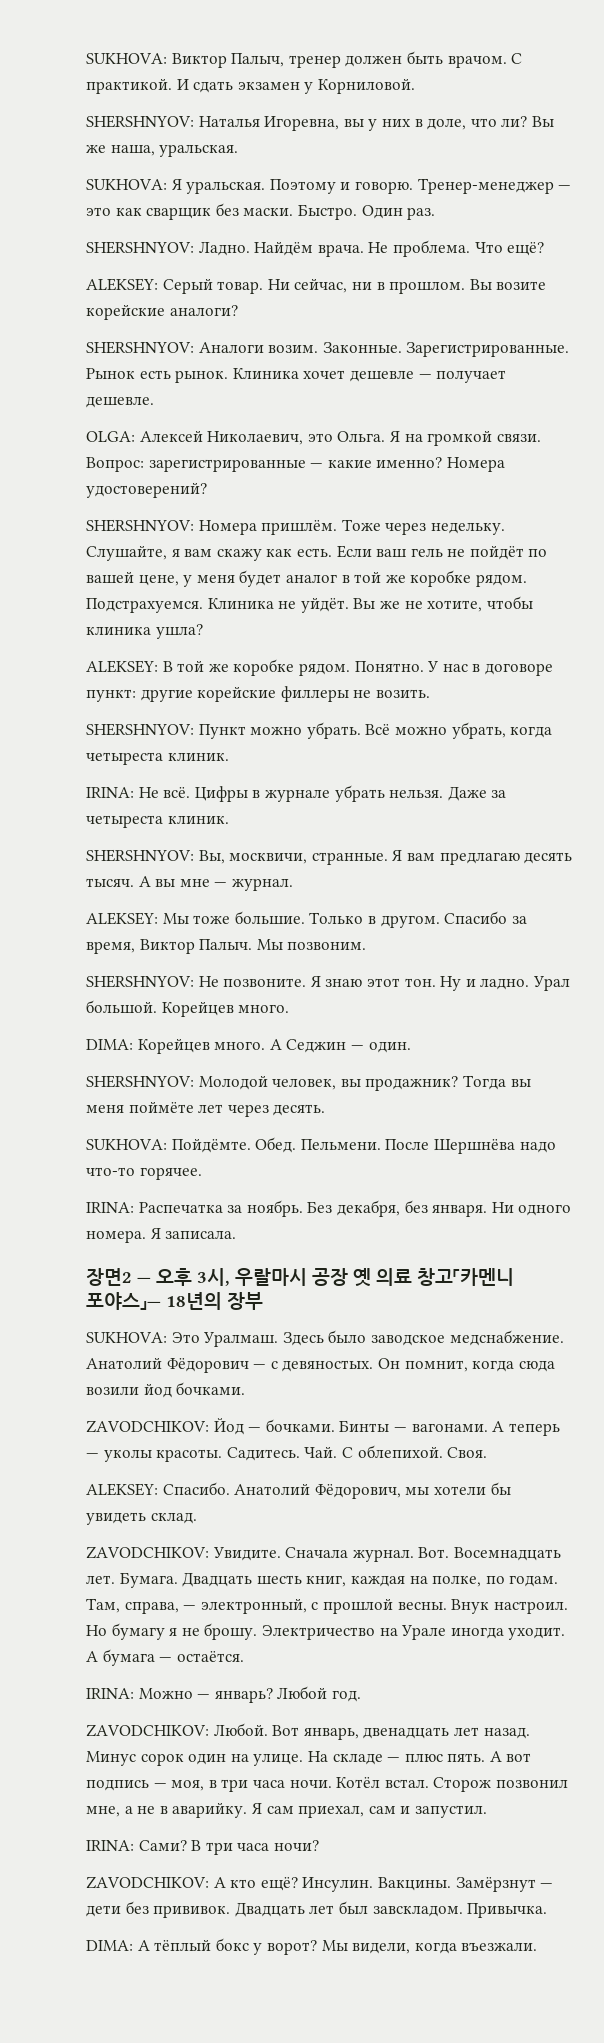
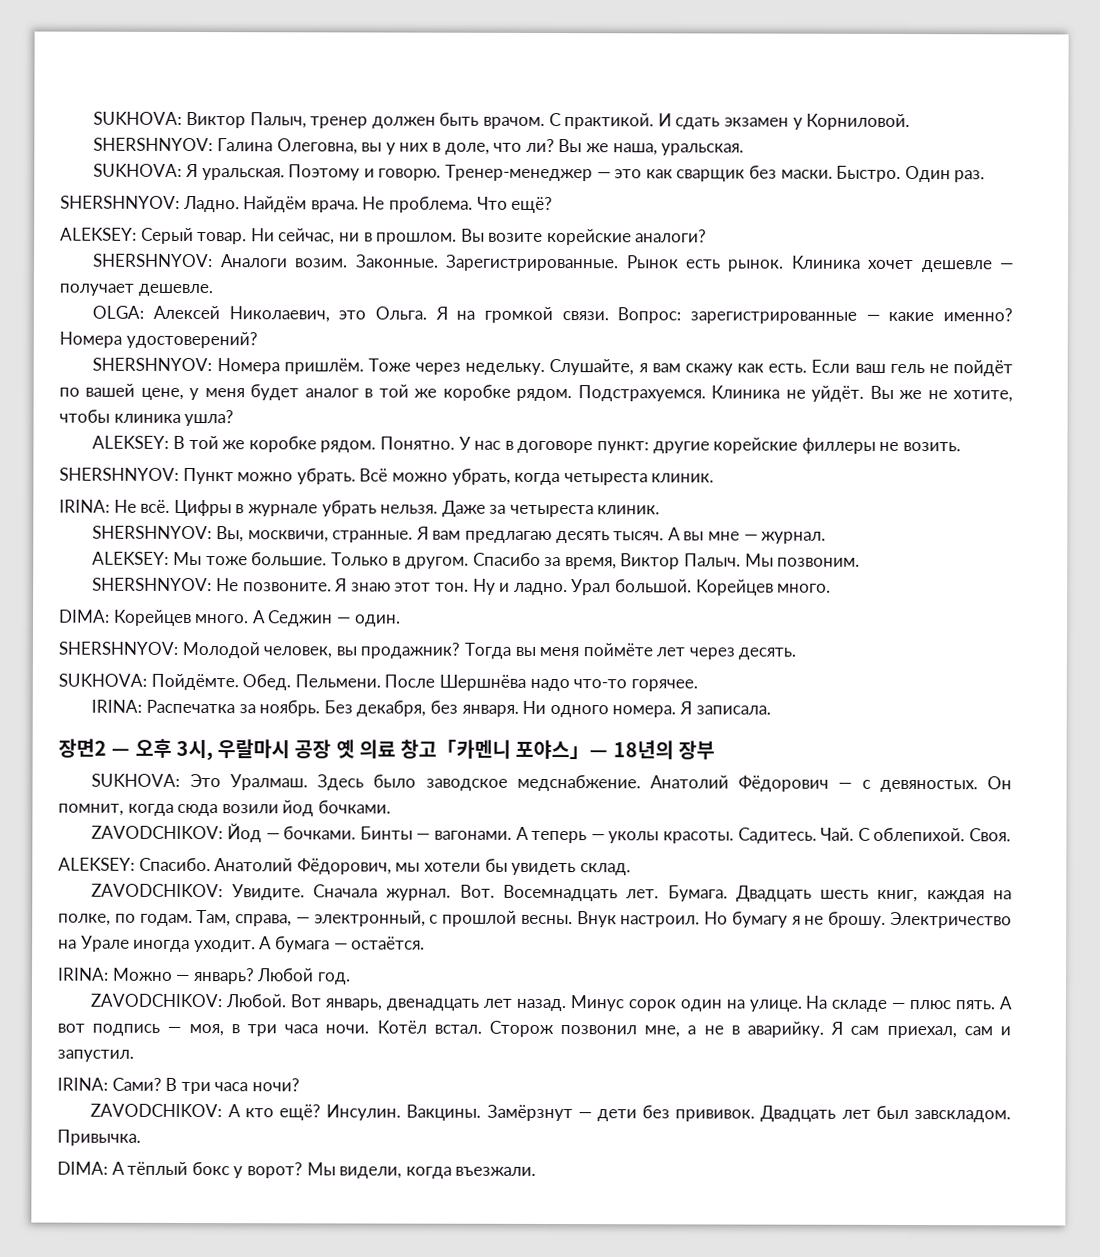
- SHERSHNYOV: Наталья Игоревна, вы у них в доле, что ли?
+ SHERSHNYOV: Галина Олеговна, вы у них в доле, что ли?

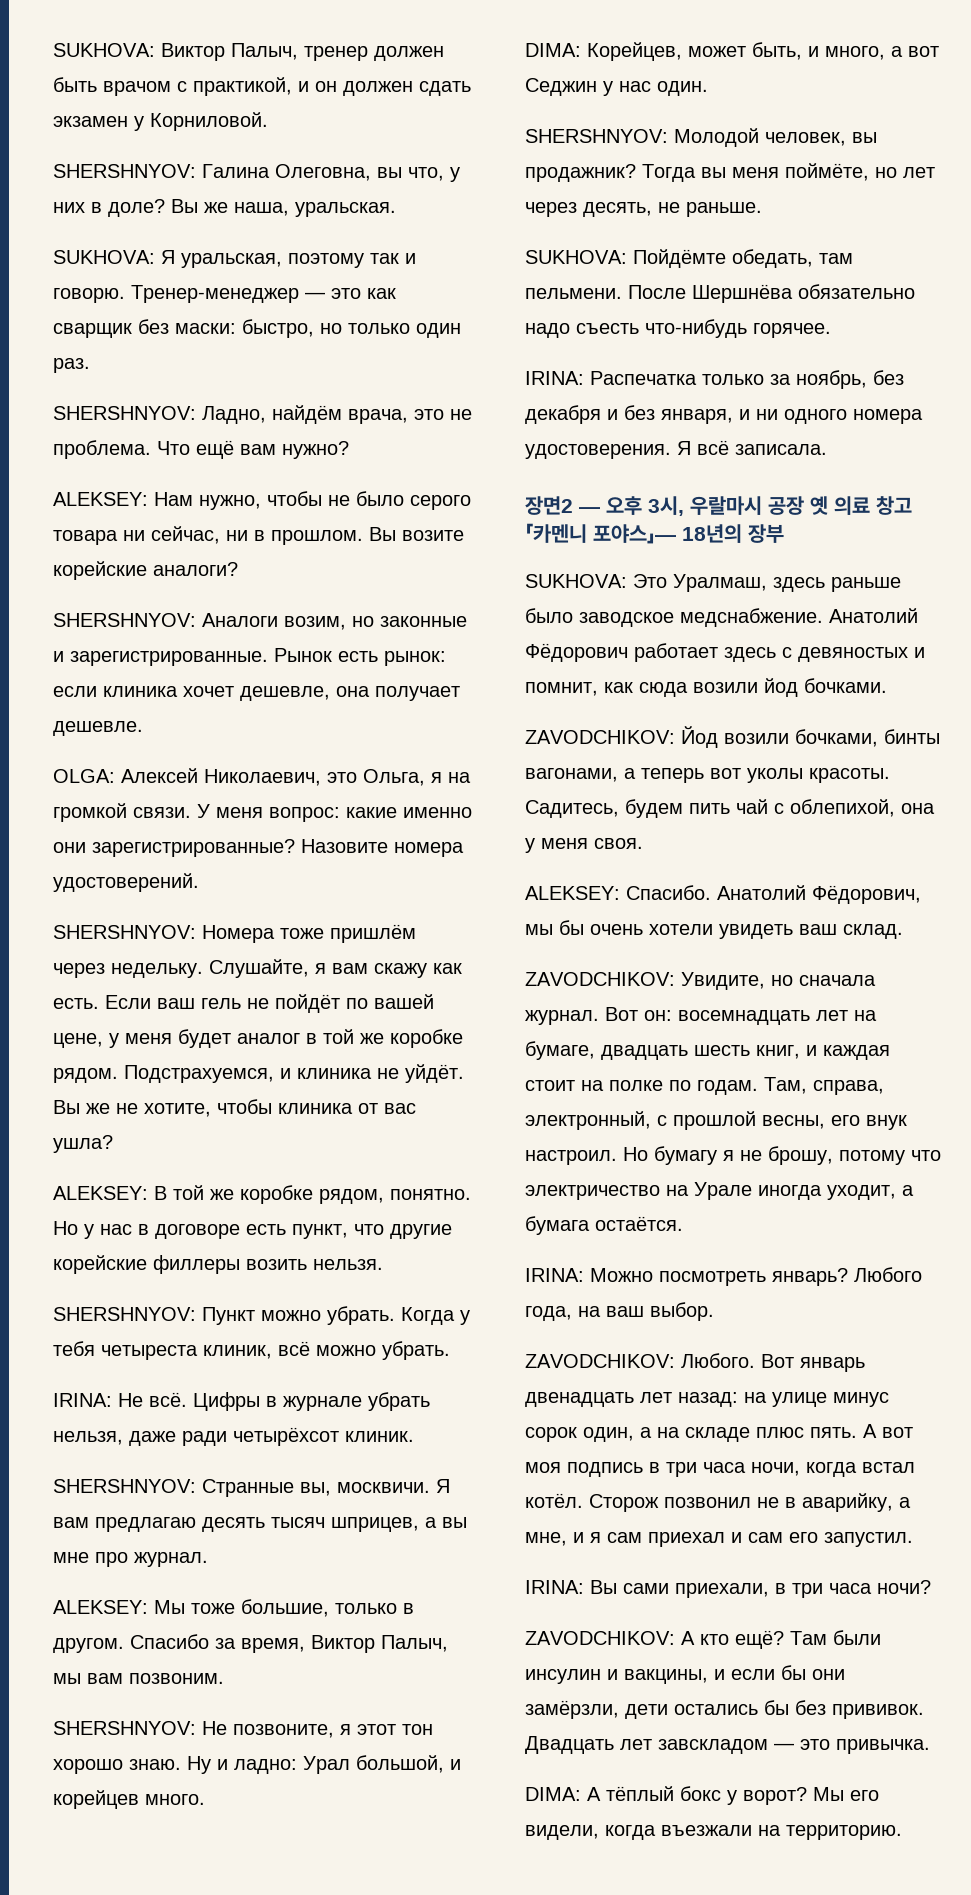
- SUKHOVA: Виктор Палыч, тренер должен быть врачом. С практикой. И сдать экзамен у Корниловой.
+ SUKHOVA: Виктор Палыч, тренер должен быть врачом с практикой, и он должен сдать экзамен у Корниловой.
- SHERSHNYOV: Галина Олеговна, вы у них в доле, что ли?
+ SHERSHNYOV: Галина Олеговна, вы что, у них в доле?
- SUKHOVA: Я уральская. Поэтому и говорю.
+ SUKHOVA: Я уральская, поэтому так и говорю.
- Тренер-менеджер — это как сварщик без маски. Быстро. Один раз.
- SHERSHNYOV: Ладно. Найдём врача. Не проблема. Что ещё?
- ALEKSEY: Серый товар. Ни сейчас, ни в прошлом.
+ Тренер-менеджер — это как сварщик без маски: быстро, но только один раз.
+ SHERSHNYOV: Ладно, найдём врача, это не проблема. Что ещё вам нужно?
+ ALEKSEY: Нам нужно, чтобы не было серого товара ни сейчас, ни в прошлом.
- SHERSHNYOV: Аналоги возим. Законные. Зарегистрированные. Рынок есть рынок. Клиника хочет дешевле — получает дешевле.
+ SHERSHNYOV: Аналоги возим, но законные и зарегистрированные. Рынок есть рынок: если клиника хочет дешевле, она получает дешевле.
- OLGA: Алексей Николаевич, это Ольга. Я на громкой связи.
+ OLGA: Алексей Николаевич, это Ольга, я на громкой связи.
- Вопрос: зарегистрированные — какие именно? Номера удостоверений?
+ У меня вопрос: какие именно они зарегистрированные? Назовите номера удостоверений.
- SHERSHNYOV: Номера пришлём. Тоже через недельку.
+ SHERSHNYOV: Номера тоже пришлём через недельку.
- Подстрахуемся. Клиника не уйдёт.
+ Подстрахуемся, и клиника не уйдёт.
- Вы же не хотите, чтобы клиника ушла?
+ Вы же не хотите, чтобы клиника от вас ушла?
- ALEKSEY: В той же коробке рядом. Понятно. У нас в договоре пункт: другие корейские филлеры не возить.
+ ALEKSEY: В той же коробке рядом, понятно. Но у нас в договоре есть пункт, что другие корейские филлеры возить нельзя.
- Всё можно убрать, когда четыреста клиник.
+ Когда у тебя четыреста клиник, всё можно убрать.
- Цифры в журнале убрать нельзя. Даже за четыреста клиник.
+ Цифры в журнале убрать нельзя, даже ради четырёхсот клиник.
- SHERSHNYOV: Вы, москвичи, странные.
+ SHERSHNYOV: Странные вы, москвичи.
- Я вам предлагаю десять тысяч. А вы мне — журнал.
+ Я вам предлагаю десять тысяч шприцев, а вы мне про журнал.
- ALEKSEY: Мы тоже большие. Только в другом.
+ ALEKSEY: Мы тоже большие, только в другом.
- Спасибо за время, Виктор Палыч. Мы позвоним.
+ Спасибо за время, Виктор Палыч, мы вам позвоним.
- SHERSHNYOV: Не позвоните. Я знаю этот тон. Ну и ладно. Урал большой. Корейцев много.
- DIMA: Корейцев много. А Седжин — один.
+ SHERSHNYOV: Не позвоните, я этот тон хорошо знаю. Ну и ладно: Урал большой, и корейцев много.
+ DIMA: Корейцев, может быть, и много, а вот Седжин у нас один.
- Тогда вы меня поймёте лет через десять.
- SUKHOVA: Пойдёмте. Обед. Пельмени. После Шершнёва надо что-то горячее.
- IRINA: Распечатка за ноябрь. Без декабря, без января. Ни одного номера. Я записала.
+ Тогда вы меня поймёте, но лет через десять, не раньше.
+ SUKHOVA: Пойдёмте обедать, там пельмени. После Шершнёва обязательно надо съесть что-нибудь горячее.
+ IRINA: Распечатка только за ноябрь, без декабря и без января, и ни одного номера удостоверения. Я всё записала.
- SUKHOVA: Это Уралмаш. Здесь было заводское медснабжение.
+ SUKHOVA: Это Уралмаш, здесь раньше было заводское медснабжение.
- Анатолий Фёдорович — с девяностых. Он помнит, когда сюда возили йод бочками.
+ Анатолий Фёдорович работает здесь с девяностых и помнит, как сюда возили йод бочками.
- ZAVODCHIKOV: Йод — бочками. Бинты — вагонами. А теперь — уколы красоты. Садитесь. Чай. С облепихой. Своя.
+ ZAVODCHIKOV: Йод возили бочками, бинты вагонами, а теперь вот уколы красоты. Садитесь, будем пить чай с облепихой, она у меня своя.
- Анатолий Фёдорович, мы хотели бы увидеть склад.
- ZAVODCHIKOV: Увидите. Сначала журнал. Вот. Восемнадцать лет. Бумага. Двадцать шесть книг, каждая на полке, по годам.
+ Анатолий Фёдорович, мы бы очень хотели увидеть ваш склад.
+ ZAVODCHIKOV: Увидите, но сначала журнал. Вот он: восемнадцать лет на бумаге, двадцать шесть книг, и каждая стоит на полке по годам.
- Там, справа, — электронный, с прошлой весны. Внук настроил.
+ Там, справа, электронный, с прошлой весны, его внук настроил.
- Но бумагу я не брошу. Электричество на Урале иногда уходит. А бумага — остаётся.
- IRINA: Можно — январь? Любой год.
- ZAVODCHIKOV: Любой. Вот январь, двенадцать лет назад. Минус сорок один на улице. На складе — плюс пять. А вот подпись — моя, в три часа ночи. Котёл встал. Сторож позвонил мне, а не в аварийку. Я сам приехал, сам и запустил.
- IRINA: Сами? В три часа ночи?
+ Но бумагу я не брошу, потому что электричество на Урале иногда уходит, а бумага остаётся.
+ IRINA: Можно посмотреть январь? Любого года, на ваш выбор.
+ ZAVODCHIKOV: Любого. Вот январь двенадцать лет назад: на улице минус сорок один, а на складе плюс пять. А вот моя подпись в три часа ночи, когда встал котёл. Сторож позвонил не в аварийку, а мне, и я сам приехал и сам его запустил.
+ IRINA: Вы сами приехали, в три часа ночи?
- Инсулин. Вакцины. Замёрзнут — дети без прививок. Двадцать лет был завскладом. Привычка.
+ Там были инсулин и вакцины, и если бы они замёрзли, дети остались бы без прививок. Двадцать лет завскладом — это привычка.
- Мы видели, когда въезжали.
+ Мы его видели, когда въезжали на территорию.

